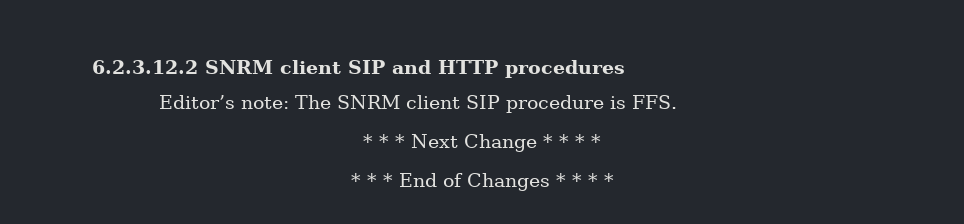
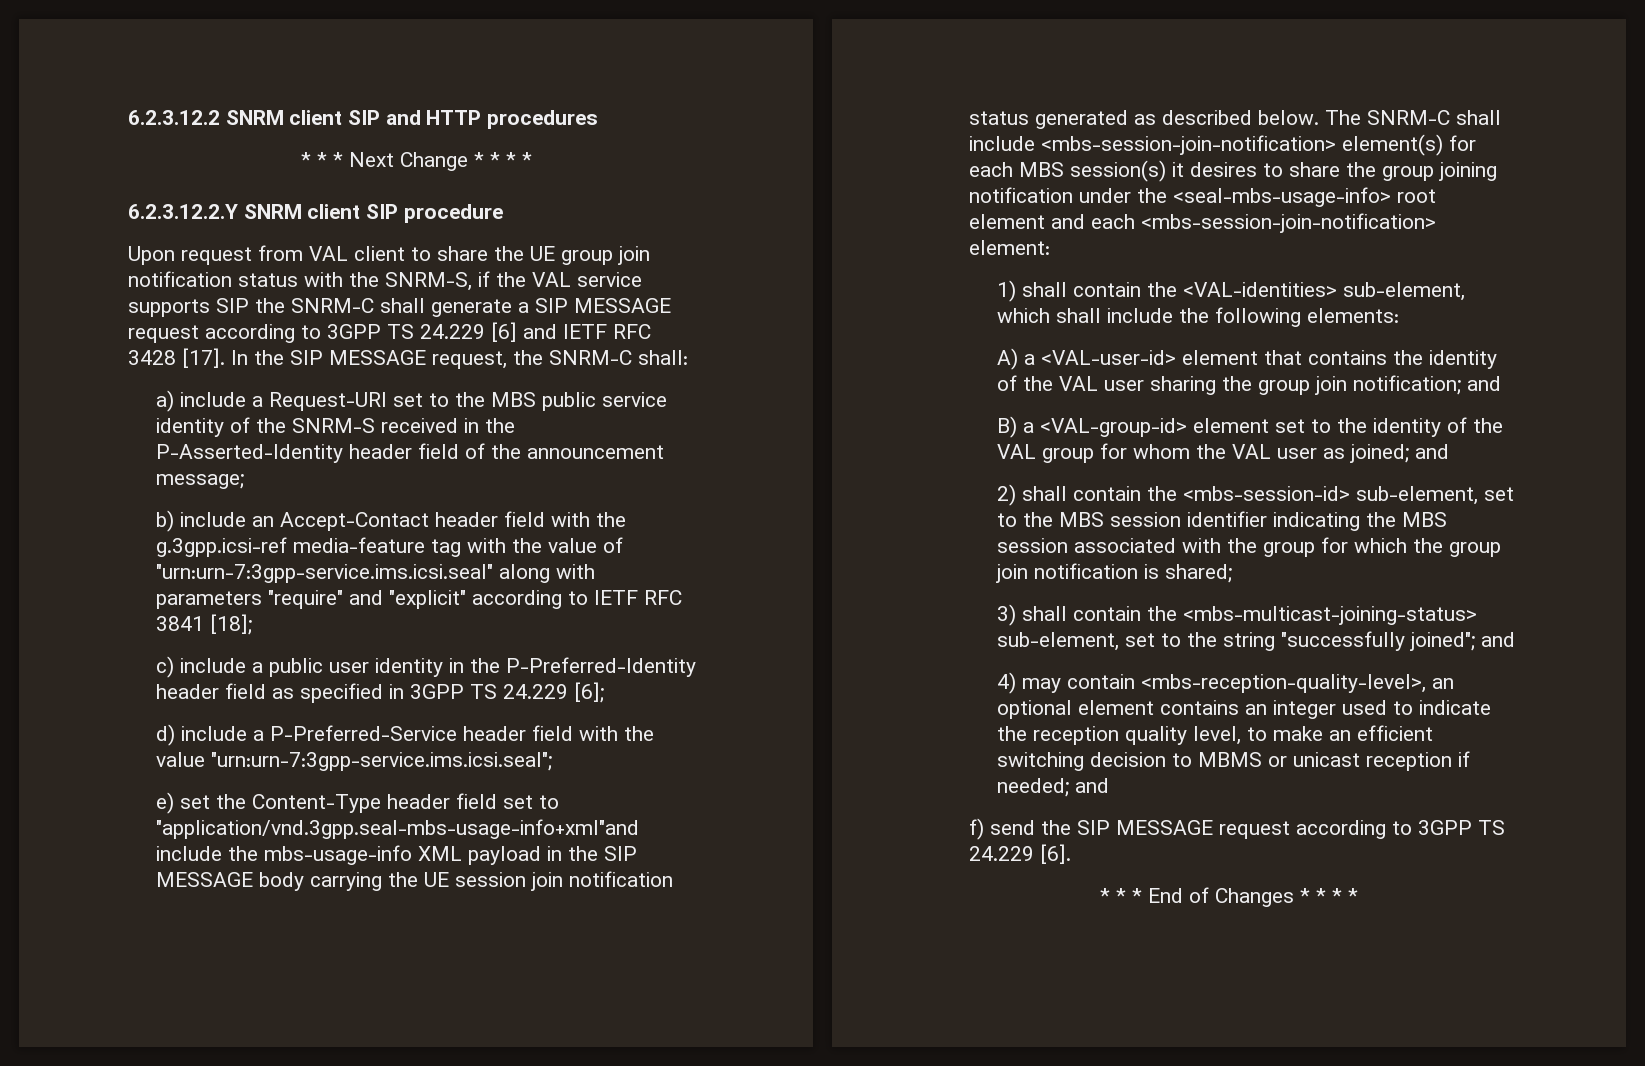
- Editor’s note: The SNRM client SIP procedure is FFS.
+ 6.2.3.12.2.Y SNRM client SIP procedure
+ Upon request from VAL client to share the UE group join notification status with the SNRM-S, if the VAL service supports SIP the SNRM-C shall generate a SIP MESSAGE request according to 3GPP TS 24.229 [6] and IETF RFC 3428 [17]. In the SIP MESSAGE request, the SNRM-C shall:
+ a) include a Request-URI set to the MBS public service identity of the SNRM-S received in the P-Asserted-Identity header field of the announcement message;
+ b) include an Accept-Contact header field with the g.3gpp.icsi-ref media-feature tag with the value of "urn:urn-7:3gpp-service.ims.icsi.seal" along with parameters "require" and "explicit" according to IETF RFC 3841 [18];
+ c) include a public user identity in the P-Preferred-Identity header field as specified in 3GPP TS 24.229 [6];
+ d) include a P-Preferred-Service header field with the value "urn:urn-7:3gpp-service.ims.icsi.seal";
+ e) set the Content-Type header field set to "application/vnd.3gpp.seal-mbs-usage-info+xml"and include the mbs-usage-info XML payload in the SIP MESSAGE body carrying the UE session join notification status generated as described below. The SNRM-C shall include <mbs-session-join-notification> element(s) for each MBS session(s) it desires to share the group joining notification under the <seal-mbs-usage-info> root element and each <mbs-session-join-notification> element:
+ 1) shall contain the <VAL-identities> sub-element, which shall include the following elements:
+ A) a <VAL-user-id> element that contains the identity of the VAL user sharing the group join notification; and
+ B) a <VAL-group-id> element set to the identity of the VAL group for whom the VAL user as joined; and
+ 2) shall contain the <mbs-session-id> sub-element, set to the MBS session identifier indicating the MBS session associated with the group for which the group join notification is shared;
+ 3) shall contain the <mbs-multicast-joining-status> sub-element, set to the string "successfully joined"; and
+ 4) may contain <mbs-reception-quality-level>, an optional element contains an integer used to indicate the reception quality level, to make an efficient switching decision to MBMS or unicast reception if needed; and
+ f) send the SIP MESSAGE request according to 3GPP TS 24.229 [6].

